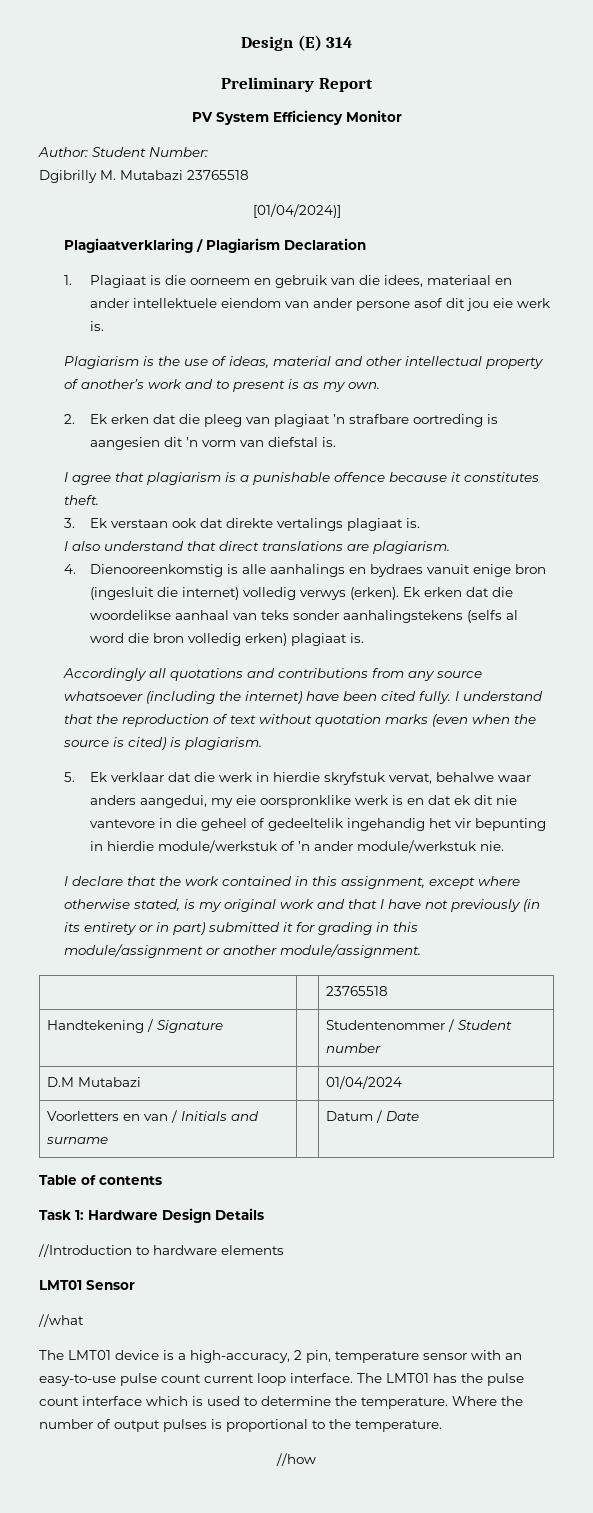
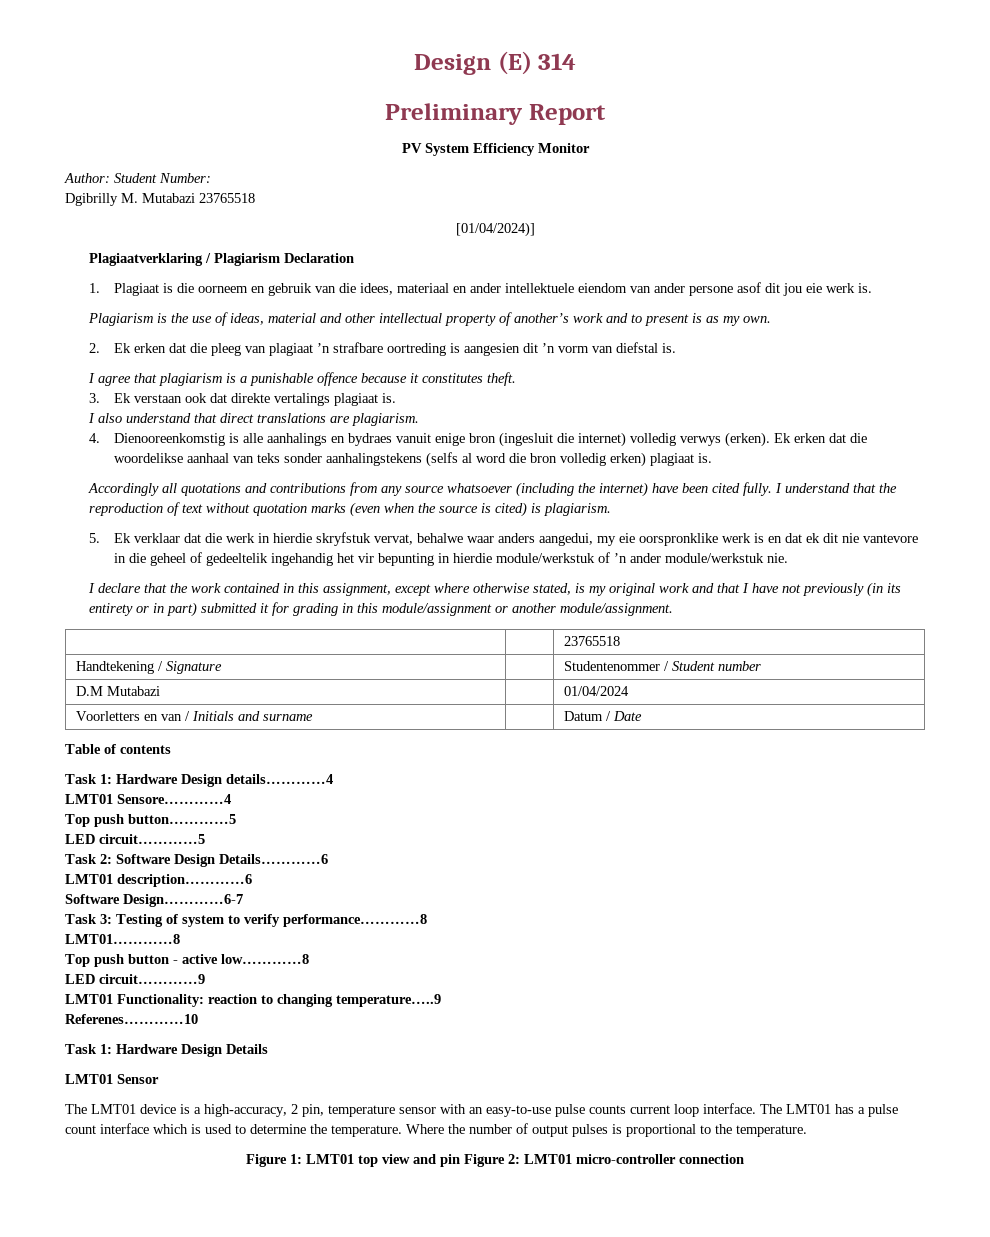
+ Task 1: Hardware Design details…………4
+ LMT01 Sensore…………4
+ Top push button…………5
+ LED circuit…………5
+ Task 2: Software Design Details…………6
+ LMT01 description…………6
+ Software Design…………6-7
+ Task 3: Testing of system to verify performance…………8
+ LMT01…………8
+ Top push button - active low…………8
+ LED circuit…………9
+ LMT01 Functionality: reaction to changing temperature…..9
+ Referenes…………10
- //Introduction to hardware elements
- //what
- The LMT01 device is a high-accuracy, 2 pin, temperature sensor with an easy-to-use pulse count current loop interface.
+ The LMT01 device is a high-accuracy, 2 pin, temperature sensor with an easy-to-use pulse counts current loop interface.
- The LMT01 has the pulse count interface which is used to determine the temperature.
+ The LMT01 has a pulse count interface which is used to determine the temperature.
- //how
+ Figure 1: LMT01 top view and pin Figure 2: LMT01 micro-controller connection

